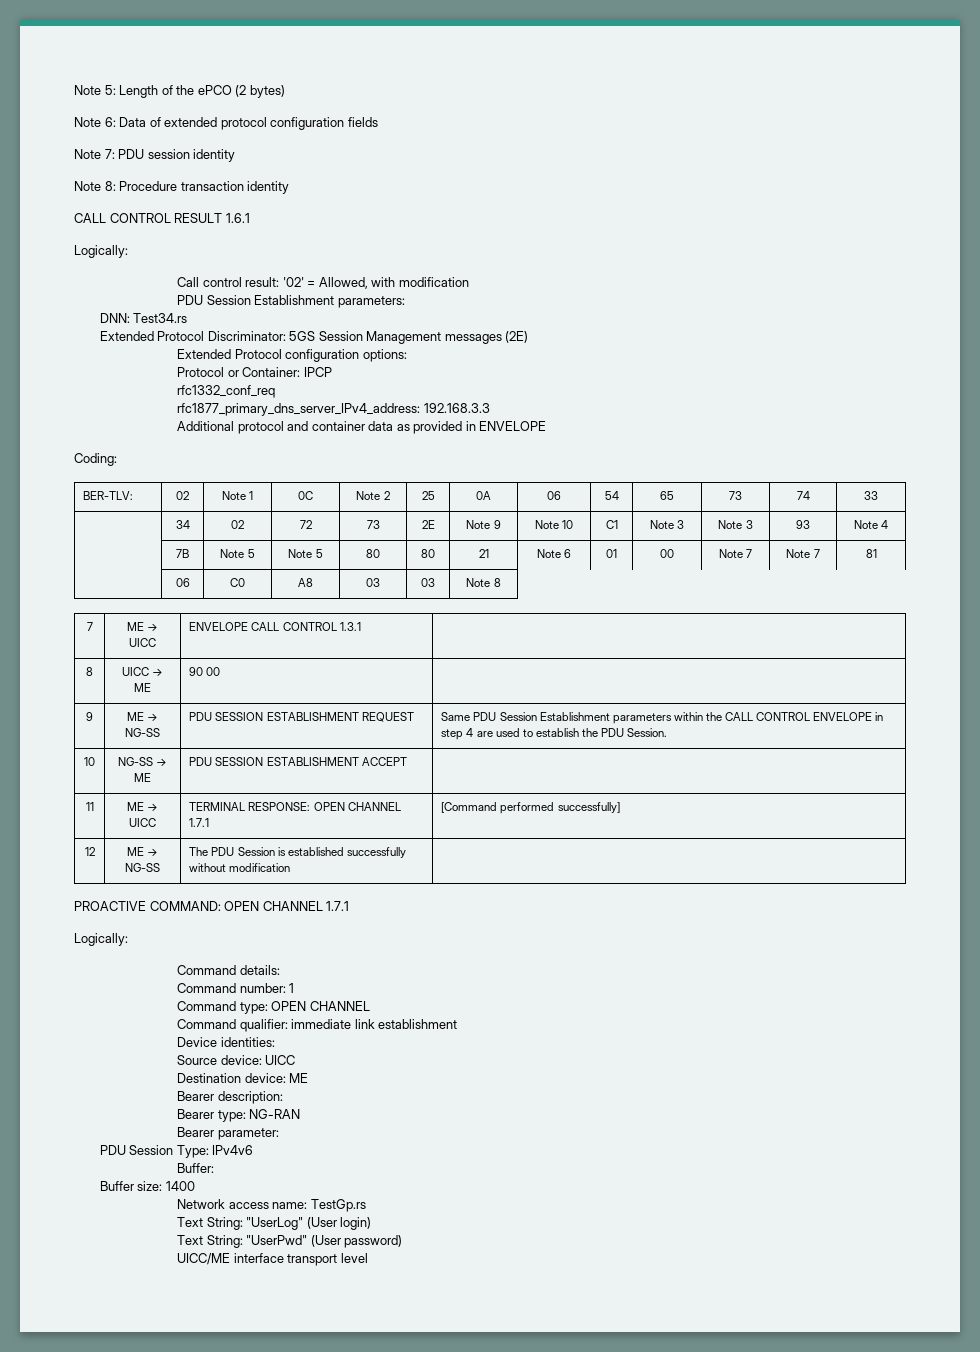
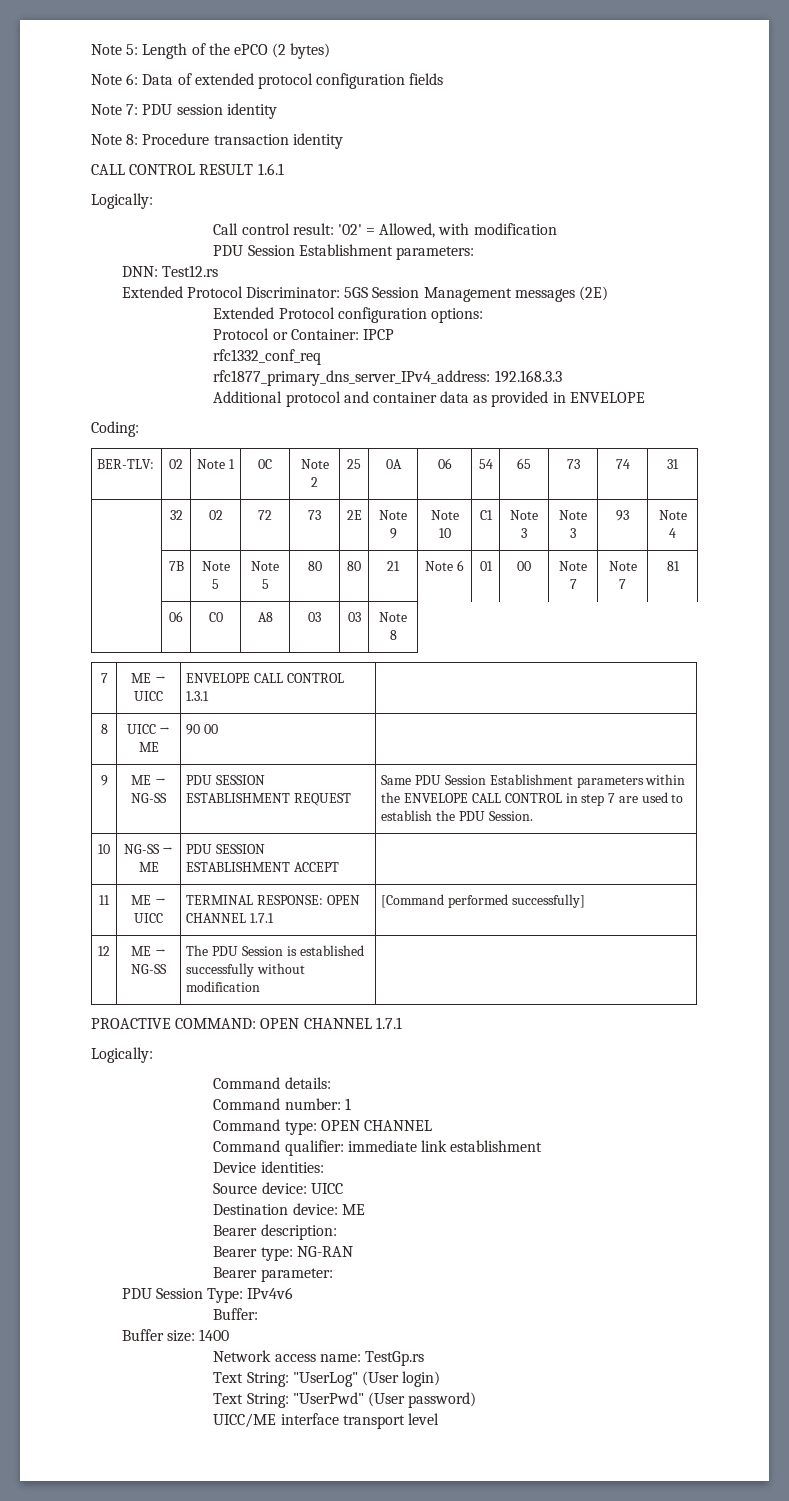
- DNN: Test34.rs
+ DNN: Test12.rs
- BER-TLV: | 02 | Note 1 | 0C | Note 2 | 25 | 0A | 06 | 54 | 65 | 73 | 74 | 33
- | 34 | 02 | 72 | 73 | 2E | Note 9 | Note 10 | C1 | Note 3 | Note 3 | 93 | Note 4
+ BER-TLV: | 02 | Note 1 | 0C | Note 2 | 25 | 0A | 06 | 54 | 65 | 73 | 74 | 31
+ | 32 | 02 | 72 | 73 | 2E | Note 9 | Note 10 | C1 | Note 3 | Note 3 | 93 | Note 4
- 9 | ME → NG-SS | PDU SESSION ESTABLISHMENT REQUEST | Same PDU Session Establishment parameters within the CALL CONTROL ENVELOPE in step 4 are used to establish the PDU Session.
+ 9 | ME → NG-SS | PDU SESSION ESTABLISHMENT REQUEST | Same PDU Session Establishment parameters within the ENVELOPE CALL CONTROL in step 7 are used to establish the PDU Session.

